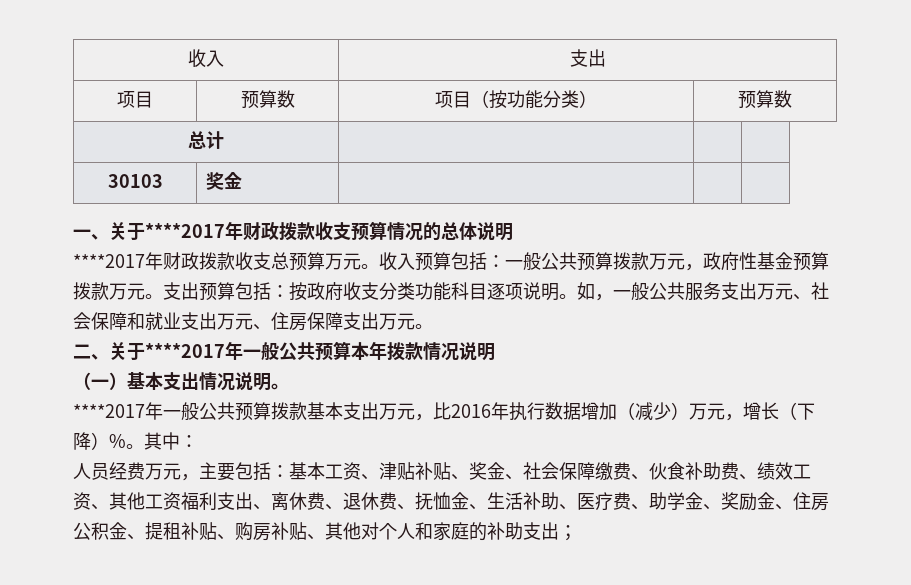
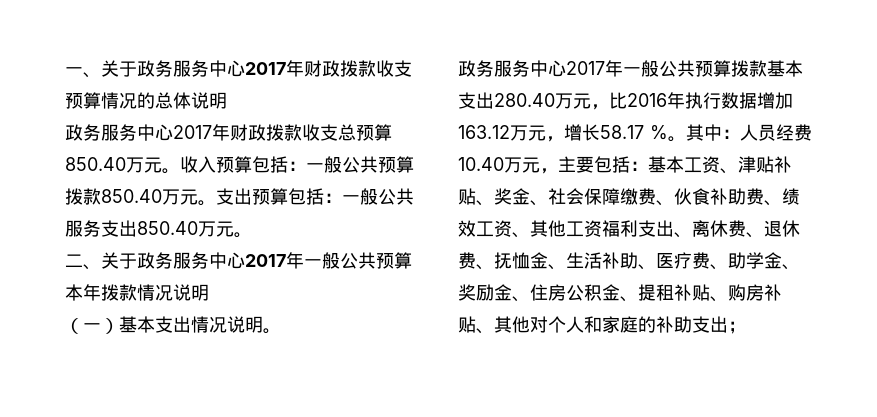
- 收入 | 支出
- 项目 | 预算数 | 项目（按功能分类） | 预算数
- 总计 | | |
- 30103 | 奖金 | | |
- 一、关于****2017年财政拨款收支预算情况的总体说明
+ 一、关于政务服务中心2017年财政拨款收支预算情况的总体说明
- ****2017年财政拨款收支总预算万元。
+ 政务服务中心2017年财政拨款收支总预算850.40万元。
- 收入预算包括：一般公共预算拨款万元，政府性基金预算拨款万元。
+ 收入预算包括：一般公共预算拨款850.40万元。
- 支出预算包括：按政府收支分类功能科目逐项说明。如，一般公共服务支出万元、社会保障和就业支出万元、住房保障支出万元。
+ 支出预算包括：一般公共服务支出850.40万元。
- 二、关于****2017年一般公共预算本年拨款情况说明
+ 二、关于政务服务中心2017年一般公共预算本年拨款情况说明
- ****2017年一般公共预算拨款基本支出万元，比2016年执行数据增加（减少）万元，增长（下降）%。
+ 政务服务中心2017年一般公共预算拨款基本支出280.40万元，比2016年执行数据增加163.12万元，增长58.17 %。
- 其中：
- 人员经费万元，主要包括：基本工资、津贴补贴、奖金、社会保障缴费、伙食补助费、绩效工资、其他工资福利支出、离休费、退休费、抚恤金、生活补助、医疗费、助学金、奖励金、住房公积金、提租补贴、购房补贴、其他对个人和家庭的补助支出；
+ 其中：人员经费10.40万元，主要包括：基本工资、津贴补贴、奖金、社会保障缴费、伙食补助费、绩效工资、其他工资福利支出、离休费、退休费、抚恤金、生活补助、医疗费、助学金、奖励金、住房公积金、提租补贴、购房补贴、其他对个人和家庭的补助支出；

